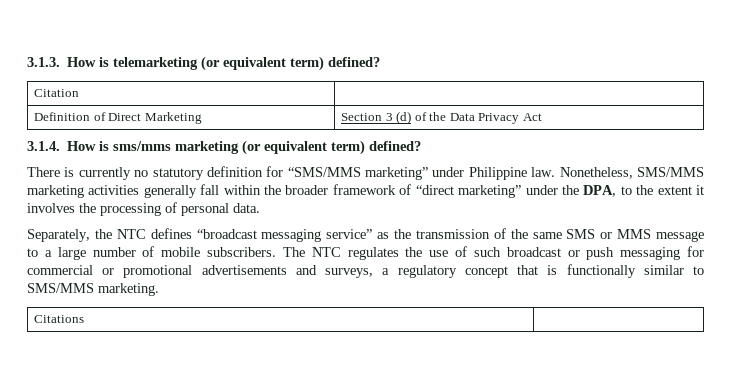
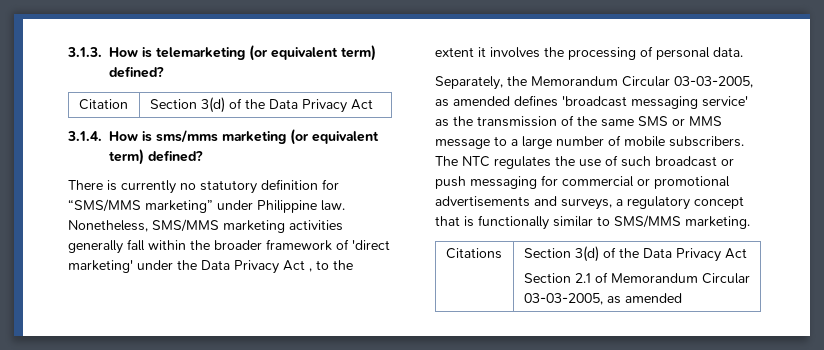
- Citation |
- Definition of Direct Marketing | Section 3 (d) of the Data Privacy Act
+ Citation | Section 3(d) of the Data Privacy Act
- Nonetheless, SMS/MMS marketing activities generally fall within the broader framework of “direct marketing” under the DPA, to the extent it involves the processing of personal data.
+ Nonetheless, SMS/MMS marketing activities generally fall within the broader framework of 'direct marketing' under the Data Privacy Act , to the extent it involves the processing of personal data.
- Separately, the NTC defines “broadcast messaging service” as the transmission of the same SMS or MMS message to a large number of mobile subscribers.
+ Separately, the Memorandum Circular 03-03-2005, as amended defines 'broadcast messaging service' as the transmission of the same SMS or MMS message to a large number of mobile subscribers.
- Citations |
+ Citations | Section 3(d) of the Data Privacy Act
+ Section 2.1 of Memorandum Circular 03-03-2005, as amended

